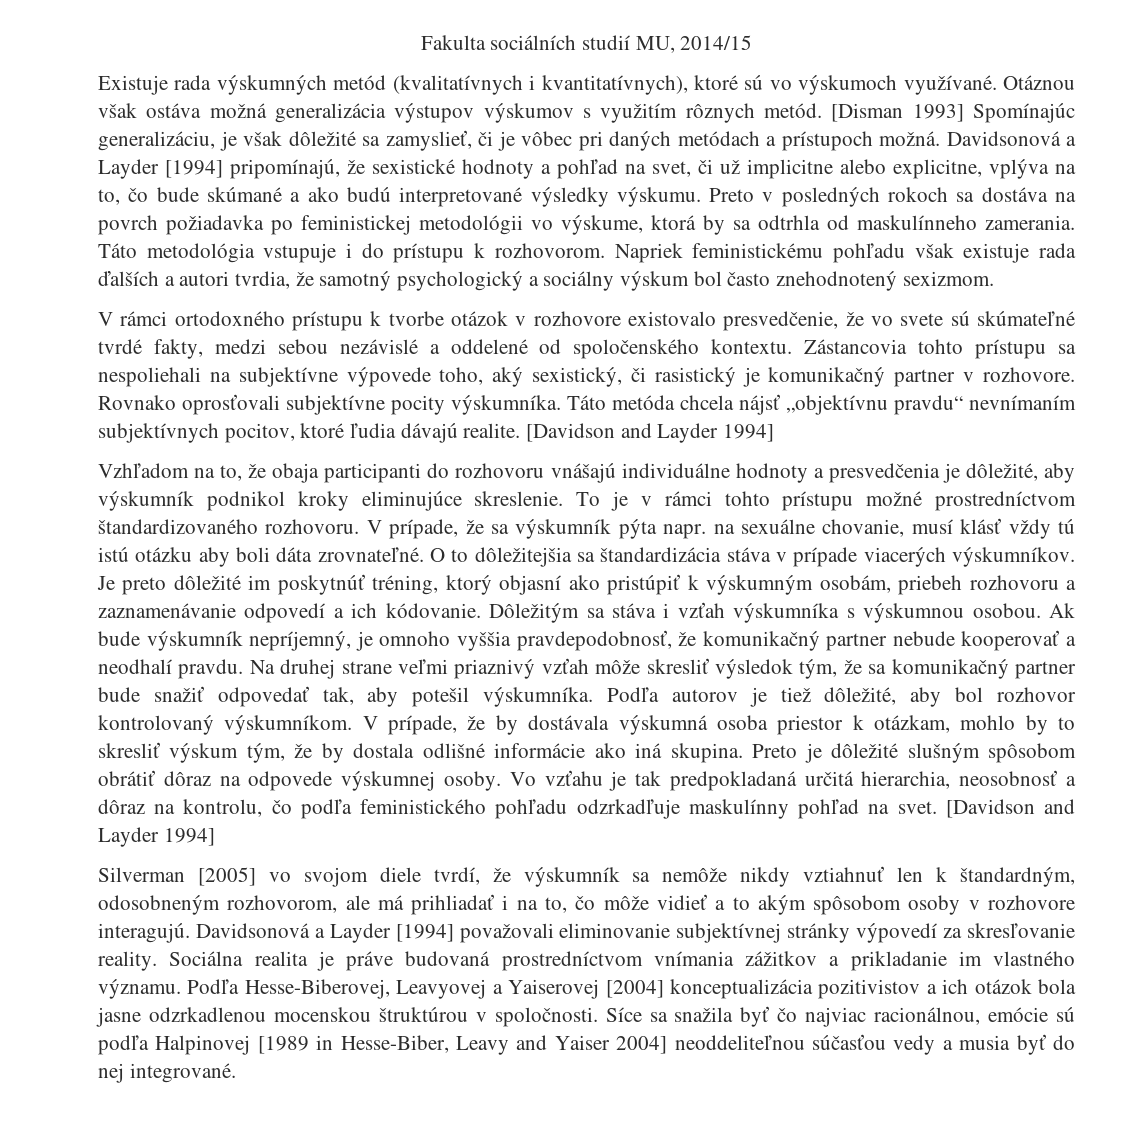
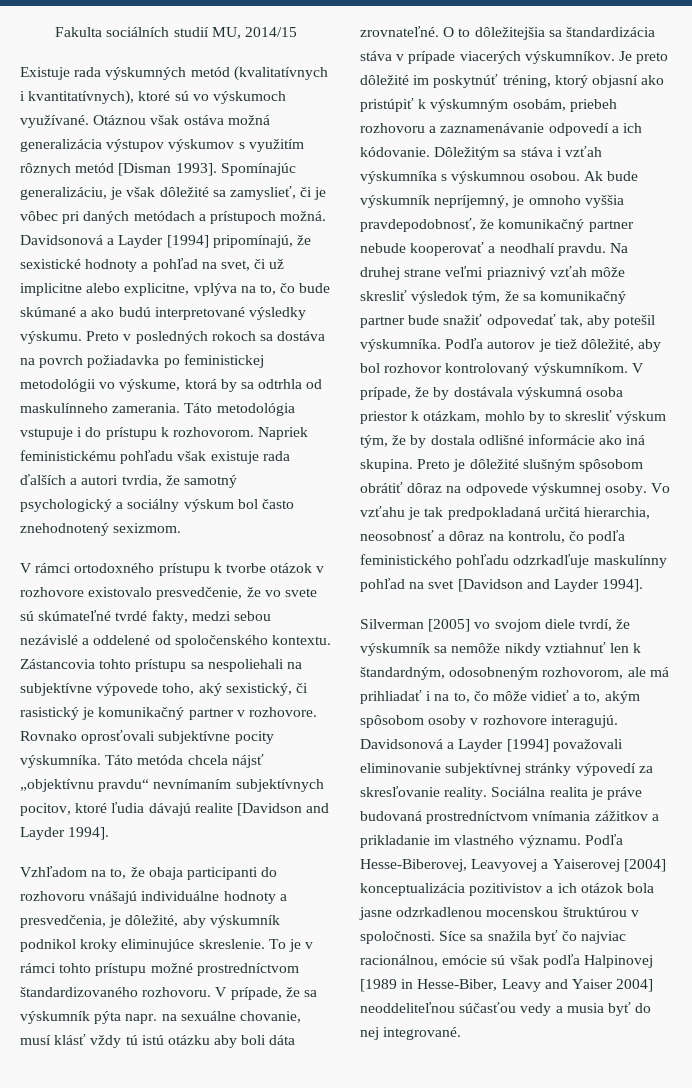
- Otáznou však ostáva možná generalizácia výstupov výskumov s využitím rôznych metód. [Disman 1993] Spomínajúc generalizáciu, je však dôležité sa zamyslieť, či je vôbec pri daných metódach a prístupoch možná.
+ Otáznou však ostáva možná generalizácia výstupov výskumov s využitím rôznych metód [Disman 1993]. Spomínajúc generalizáciu, je však dôležité sa zamyslieť, či je vôbec pri daných metódach a prístupoch možná.
- Táto metóda chcela nájsť „objektívnu pravdu“ nevnímaním subjektívnych pocitov, ktoré ľudia dávajú realite. [Davidson and Layder 1994]
+ Táto metóda chcela nájsť „objektívnu pravdu“ nevnímaním subjektívnych pocitov, ktoré ľudia dávajú realite [Davidson and Layder 1994].
- Vzhľadom na to, že obaja participanti do rozhovoru vnášajú individuálne hodnoty a presvedčenia je dôležité, aby výskumník podnikol kroky eliminujúce skreslenie.
+ Vzhľadom na to, že obaja participanti do rozhovoru vnášajú individuálne hodnoty a presvedčenia, je dôležité, aby výskumník podnikol kroky eliminujúce skreslenie.
- Vo vzťahu je tak predpokladaná určitá hierarchia, neosobnosť a dôraz na kontrolu, čo podľa feministického pohľadu odzrkadľuje maskulínny pohľad na svet. [Davidson and Layder 1994]
+ Vo vzťahu je tak predpokladaná určitá hierarchia, neosobnosť a dôraz na kontrolu, čo podľa feministického pohľadu odzrkadľuje maskulínny pohľad na svet [Davidson and Layder 1994].
- Silverman [2005] vo svojom diele tvrdí, že výskumník sa nemôže nikdy vztiahnuť len k štandardným, odosobneným rozhovorom, ale má prihliadať i na to, čo môže vidieť a to akým spôsobom osoby v rozhovore interagujú.
+ Silverman [2005] vo svojom diele tvrdí, že výskumník sa nemôže nikdy vztiahnuť len k štandardným, odosobneným rozhovorom, ale má prihliadať i na to, čo môže vidieť a to, akým spôsobom osoby v rozhovore interagujú.
- Síce sa snažila byť čo najviac racionálnou, emócie sú podľa Halpinovej [1989 in Hesse-Biber, Leavy and Yaiser 2004] neoddeliteľnou súčasťou vedy a musia byť do nej integrované.
+ Síce sa snažila byť čo najviac racionálnou, emócie sú však podľa Halpinovej [1989 in Hesse-Biber, Leavy and Yaiser 2004] neoddeliteľnou súčasťou vedy a musia byť do nej integrované.

